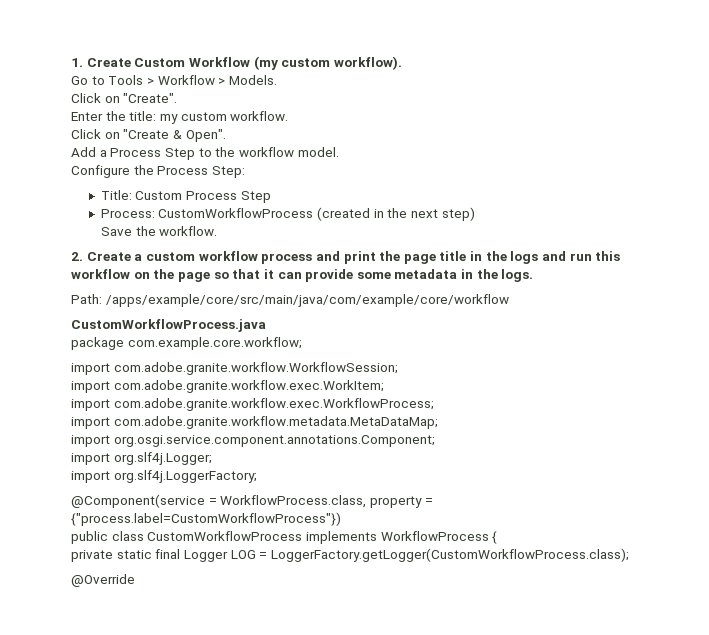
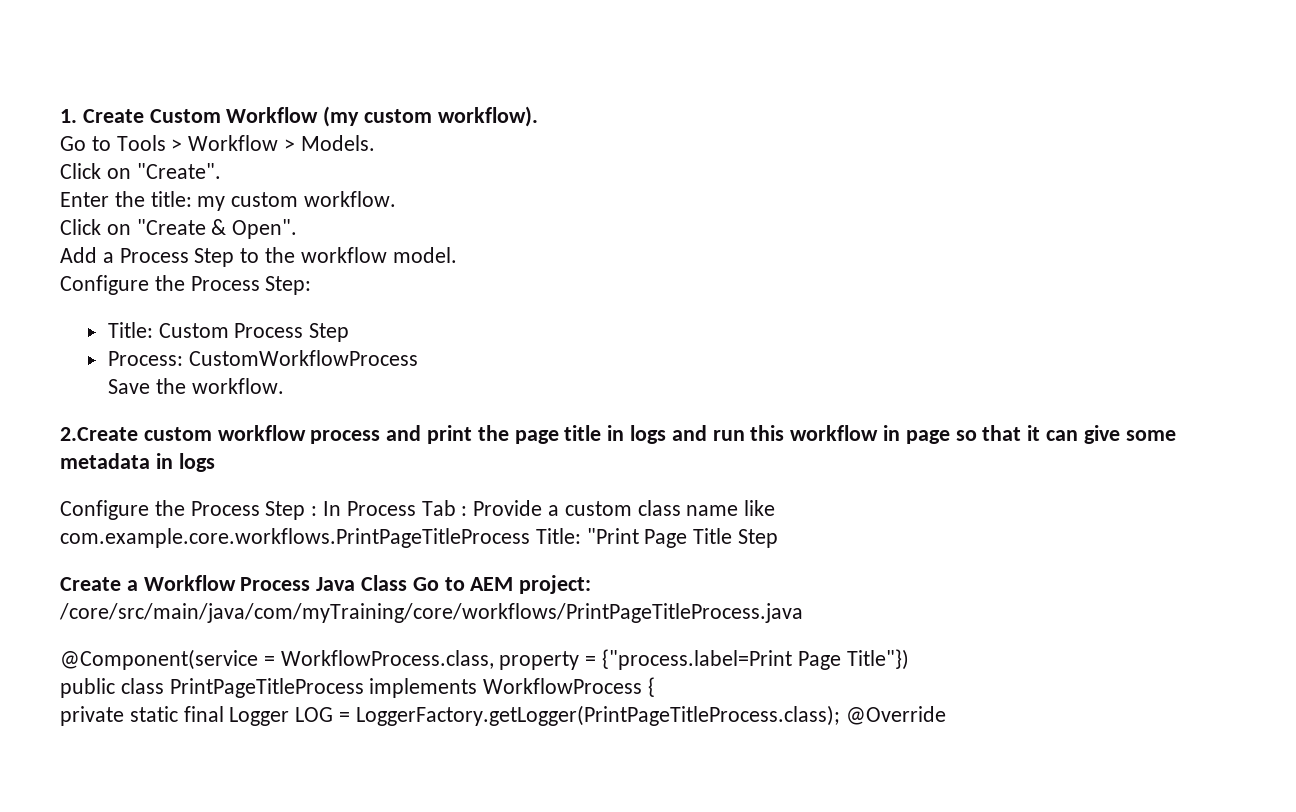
- Process: CustomWorkflowProcess (created in the next step)
+ Process: CustomWorkflowProcess
- 2. Create a custom workflow process and print the page title in the logs and run this workflow on the page so that it can provide some metadata in the logs.
- Path: /apps/example/core/src/main/java/com/example/core/workflow
- CustomWorkflowProcess.java
- package com.example.core.workflow;
- import com.adobe.granite.workflow.WorkflowSession;
- import com.adobe.granite.workflow.exec.WorkItem;
- import com.adobe.granite.workflow.exec.WorkflowProcess;
- import com.adobe.granite.workflow.metadata.MetaDataMap;
- import org.osgi.service.component.annotations.Component;
- import org.slf4j.Logger;
- import org.slf4j.LoggerFactory;
+ 2.Create custom workflow process and print the page title in logs and run this workflow in page so that it can give some metadata in logs
+ Configure the Process Step : In Process Tab : Provide a custom class name like com.example.core.workflows.PrintPageTitleProcess Title: "Print Page Title Step
+ Create a Workflow Process Java Class Go to AEM project: /core/src/main/java/com/myTraining/core/workflows/PrintPageTitleProcess.java
- @Component(service = WorkflowProcess.class, property = {"process.label=CustomWorkflowProcess"})
+ @Component(service = WorkflowProcess.class, property = {"process.label=Print Page Title"})
- public class CustomWorkflowProcess implements WorkflowProcess {
+ public class PrintPageTitleProcess implements WorkflowProcess {
- private static final Logger LOG = LoggerFactory.getLogger(CustomWorkflowProcess.class);
- @Override
+ private static final Logger LOG = LoggerFactory.getLogger(PrintPageTitleProcess.class); @Override

